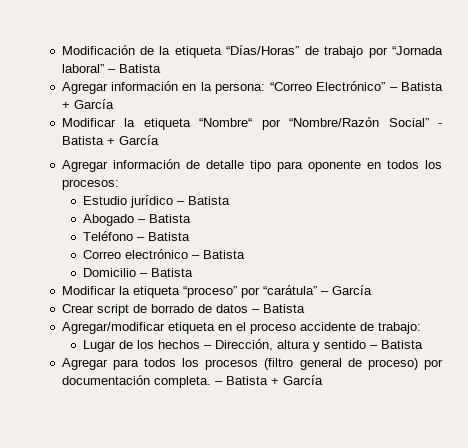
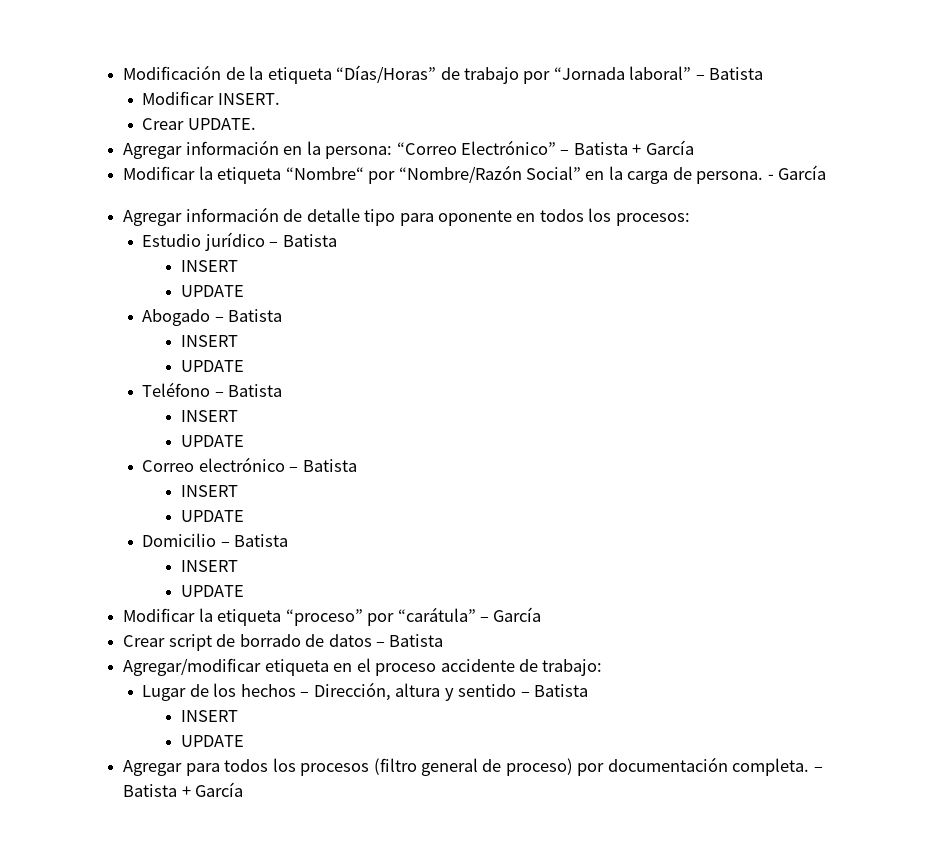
+ Modificar INSERT.
+ Crear UPDATE.
- Modificar la etiqueta “Nombre“ por “Nombre/Razón Social” - Batista + García
+ Modificar la etiqueta “Nombre“ por “Nombre/Razón Social” en la carga de persona. - García
  Estudio jurídico – Batista
+ INSERT
+ UPDATE
  Abogado – Batista
+ INSERT
+ UPDATE
  Teléfono – Batista
+ INSERT
+ UPDATE
  Correo electrónico – Batista
+ INSERT
+ UPDATE
  Domicilio – Batista
+ INSERT
+ UPDATE
  Lugar de los hechos – Dirección, altura y sentido – Batista
+ INSERT
+ UPDATE

